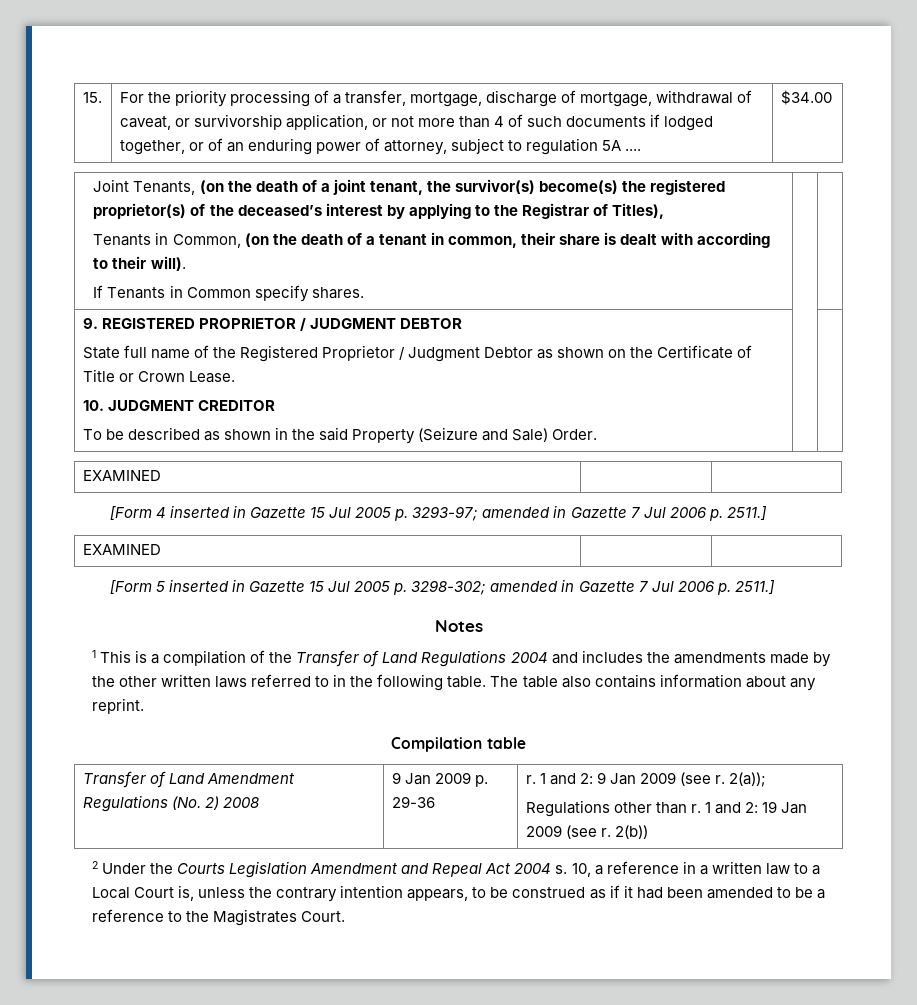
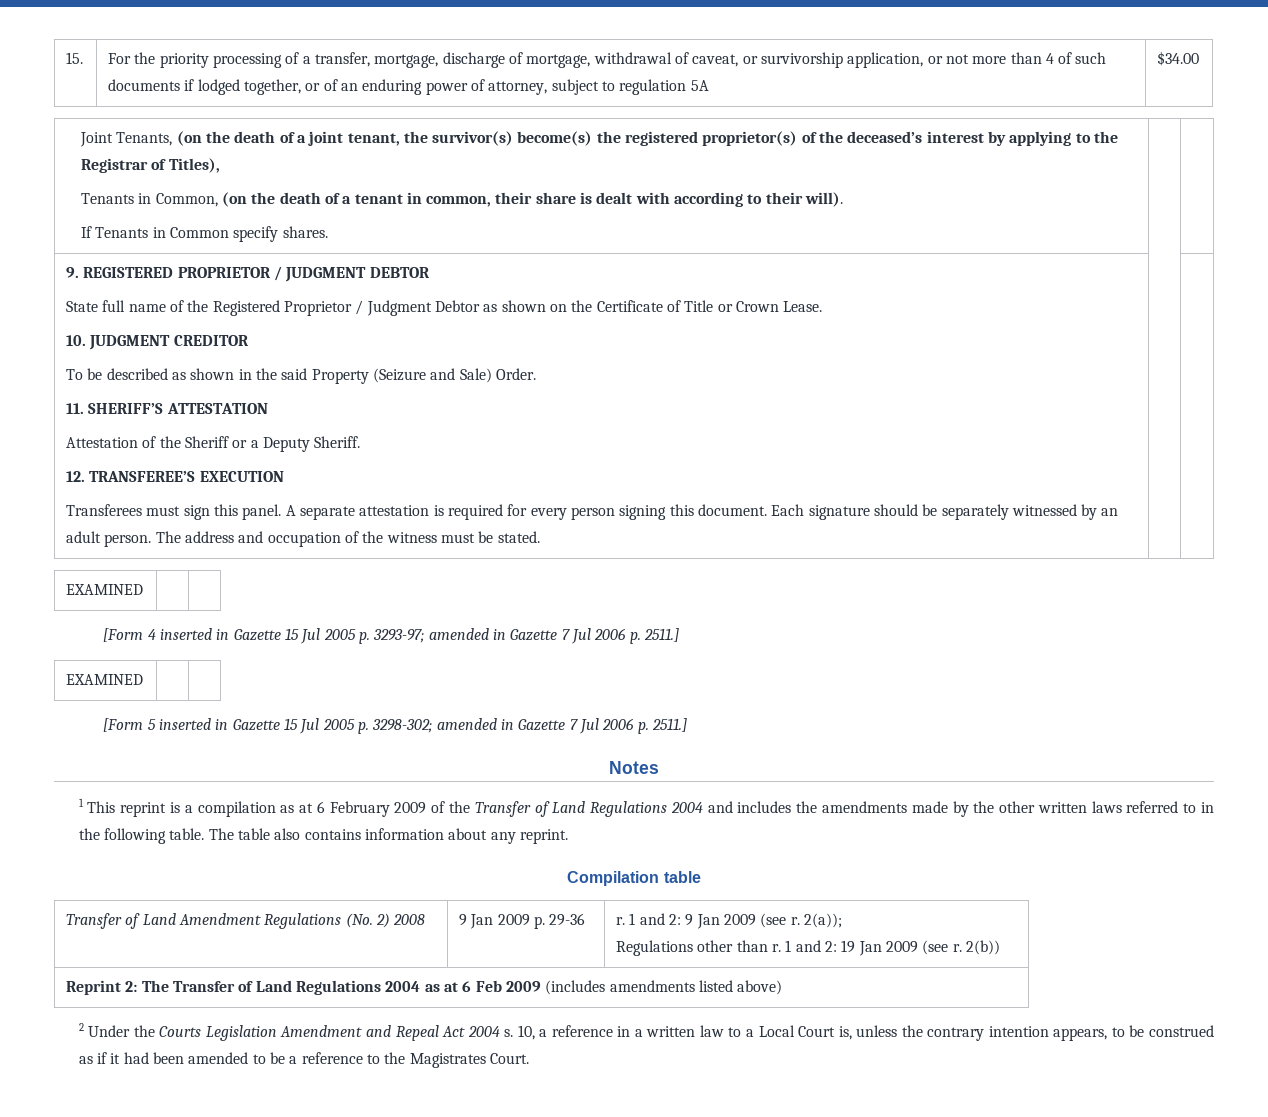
- For the priority processing of a transfer, mortgage, discharge of mortgage, withdrawal of caveat, or survivorship application, or not more than 4 of such documents if lodged together, or of an enduring power of attorney, subject to regulation 5A ....
+ For the priority processing of a transfer, mortgage, discharge of mortgage, withdrawal of caveat, or survivorship application, or not more than 4 of such documents if lodged together, or of an enduring power of attorney, subject to regulation 5A
+ 11. SHERIFF’S ATTESTATION
+ Attestation of the Sheriff or a Deputy Sheriff.
+ 12. TRANSFEREE’S EXECUTION
+ Transferees must sign this panel. A separate attestation is required for every person signing this document. Each signature should be separately witnessed by an adult person. The address and occupation of the witness must be stated.
- 1 This is a compilation of the Transfer of Land Regulations 2004 and includes the amendments made by the other written laws referred to in the following table.
+ 1 This reprint is a compilation as at 6 February 2009 of the Transfer of Land Regulations 2004 and includes the amendments made by the other written laws referred to in the following table.
+ Reprint 2: The Transfer of Land Regulations 2004 as at 6 Feb 2009 (includes amendments listed above)

